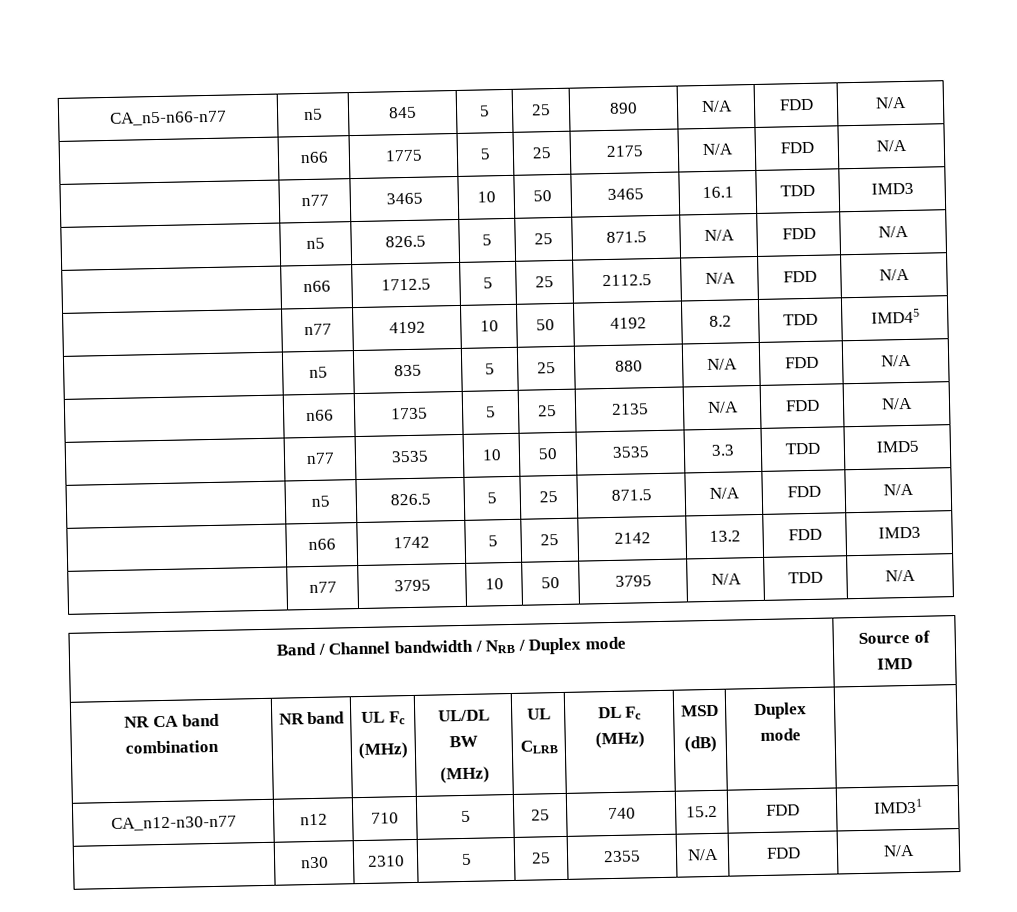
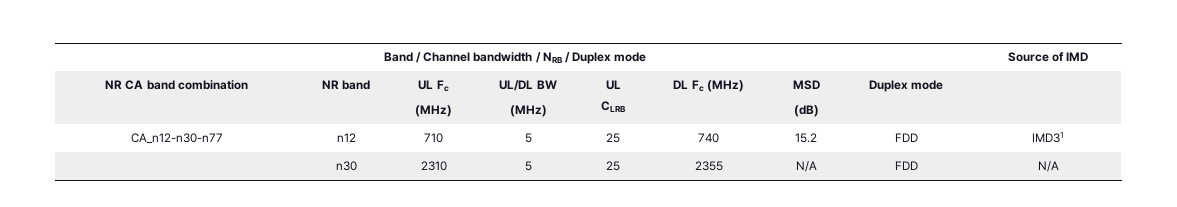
- CA_n5-n66-n77 | n5 | 845 | 5 | 25 | 890 | N/A | FDD | N/A
- | n66 | 1775 | 5 | 25 | 2175 | N/A | FDD | N/A
- | n77 | 3465 | 10 | 50 | 3465 | 16.1 | TDD | IMD3
- | n5 | 826.5 | 5 | 25 | 871.5 | N/A | FDD | N/A
- | n66 | 1712.5 | 5 | 25 | 2112.5 | N/A | FDD | N/A
- | n77 | 4192 | 10 | 50 | 4192 | 8.2 | TDD | IMD45
- | n5 | 835 | 5 | 25 | 880 | N/A | FDD | N/A
- | n66 | 1735 | 5 | 25 | 2135 | N/A | FDD | N/A
- | n77 | 3535 | 10 | 50 | 3535 | 3.3 | TDD | IMD5
- | n5 | 826.5 | 5 | 25 | 871.5 | N/A | FDD | N/A
- | n66 | 1742 | 5 | 25 | 2142 | 13.2 | FDD | IMD3
- | n77 | 3795 | 10 | 50 | 3795 | N/A | TDD | N/A

